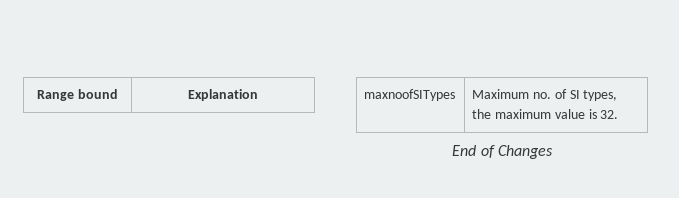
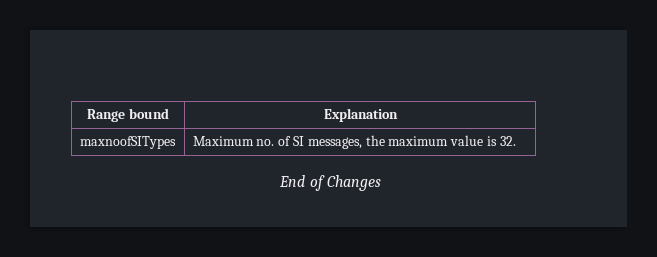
- maxnoofSITypes | Maximum no. of SI types, the maximum value is 32.
+ maxnoofSITypes | Maximum no. of SI messages, the maximum value is 32.

